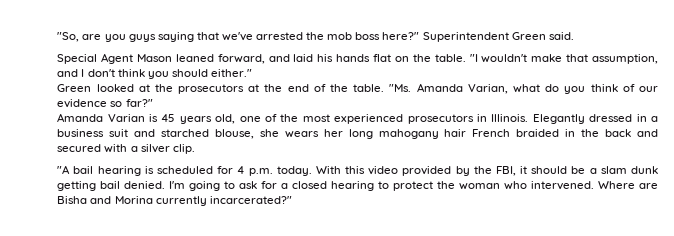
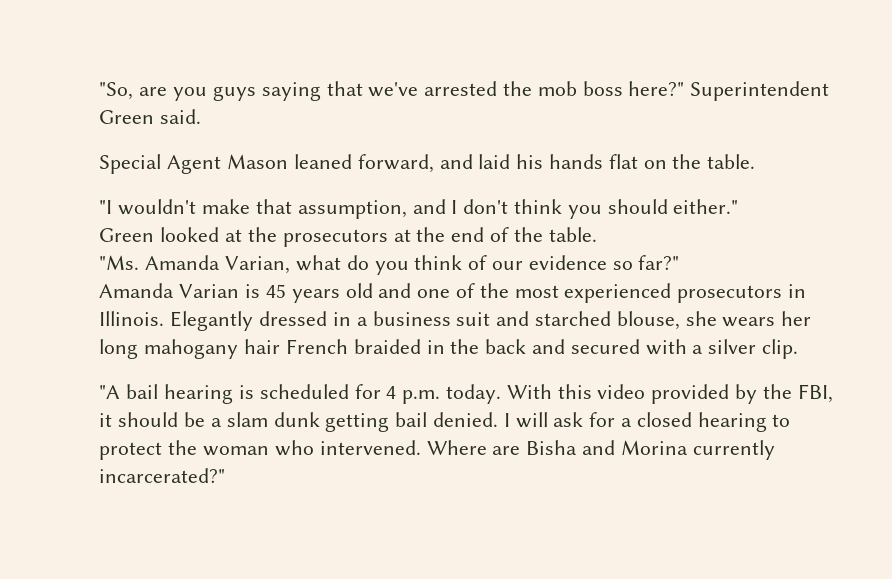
- Special Agent Mason leaned forward, and laid his hands flat on the table. "I wouldn't make that assumption, and I don't think you should either."
+ Special Agent Mason leaned forward, and laid his hands flat on the table.
+ "I wouldn't make that assumption, and I don't think you should either."
- Green looked at the prosecutors at the end of the table. "Ms. Amanda Varian, what do you think of our evidence so far?"
+ Green looked at the prosecutors at the end of the table.
+ "Ms. Amanda Varian, what do you think of our evidence so far?"
- Amanda Varian is 45 years old, one of the most experienced prosecutors in Illinois.
+ Amanda Varian is 45 years old and one of the most experienced prosecutors in Illinois.
- I'm going to ask for a closed hearing to protect the woman who intervened.
+ I will ask for a closed hearing to protect the woman who intervened.

